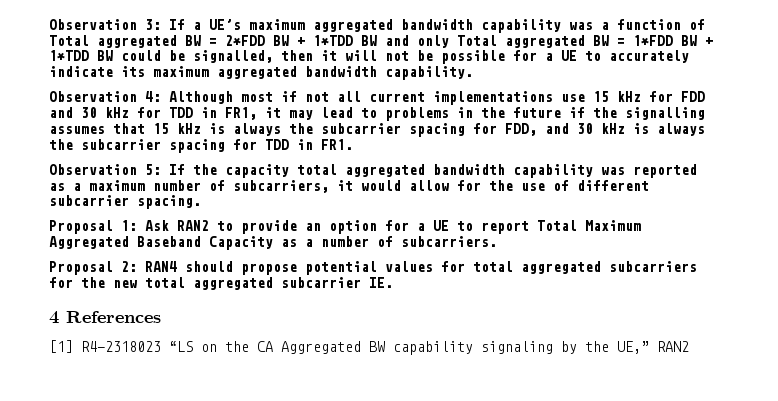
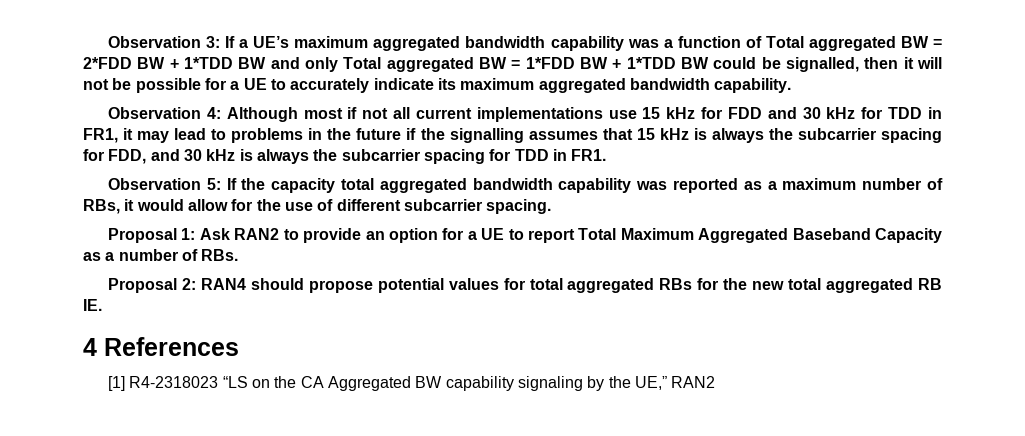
- Observation 5: If the capacity total aggregated bandwidth capability was reported as a maximum number of subcarriers, it would allow for the use of different subcarrier spacing.
+ Observation 5: If the capacity total aggregated bandwidth capability was reported as a maximum number of RBs, it would allow for the use of different subcarrier spacing.
- Proposal 1: Ask RAN2 to provide an option for a UE to report Total Maximum Aggregated Baseband Capacity as a number of subcarriers.
+ Proposal 1: Ask RAN2 to provide an option for a UE to report Total Maximum Aggregated Baseband Capacity as a number of RBs.
- Proposal 2: RAN4 should propose potential values for total aggregated subcarriers for the new total aggregated subcarrier IE.
+ Proposal 2: RAN4 should propose potential values for total aggregated RBs for the new total aggregated RB IE.

